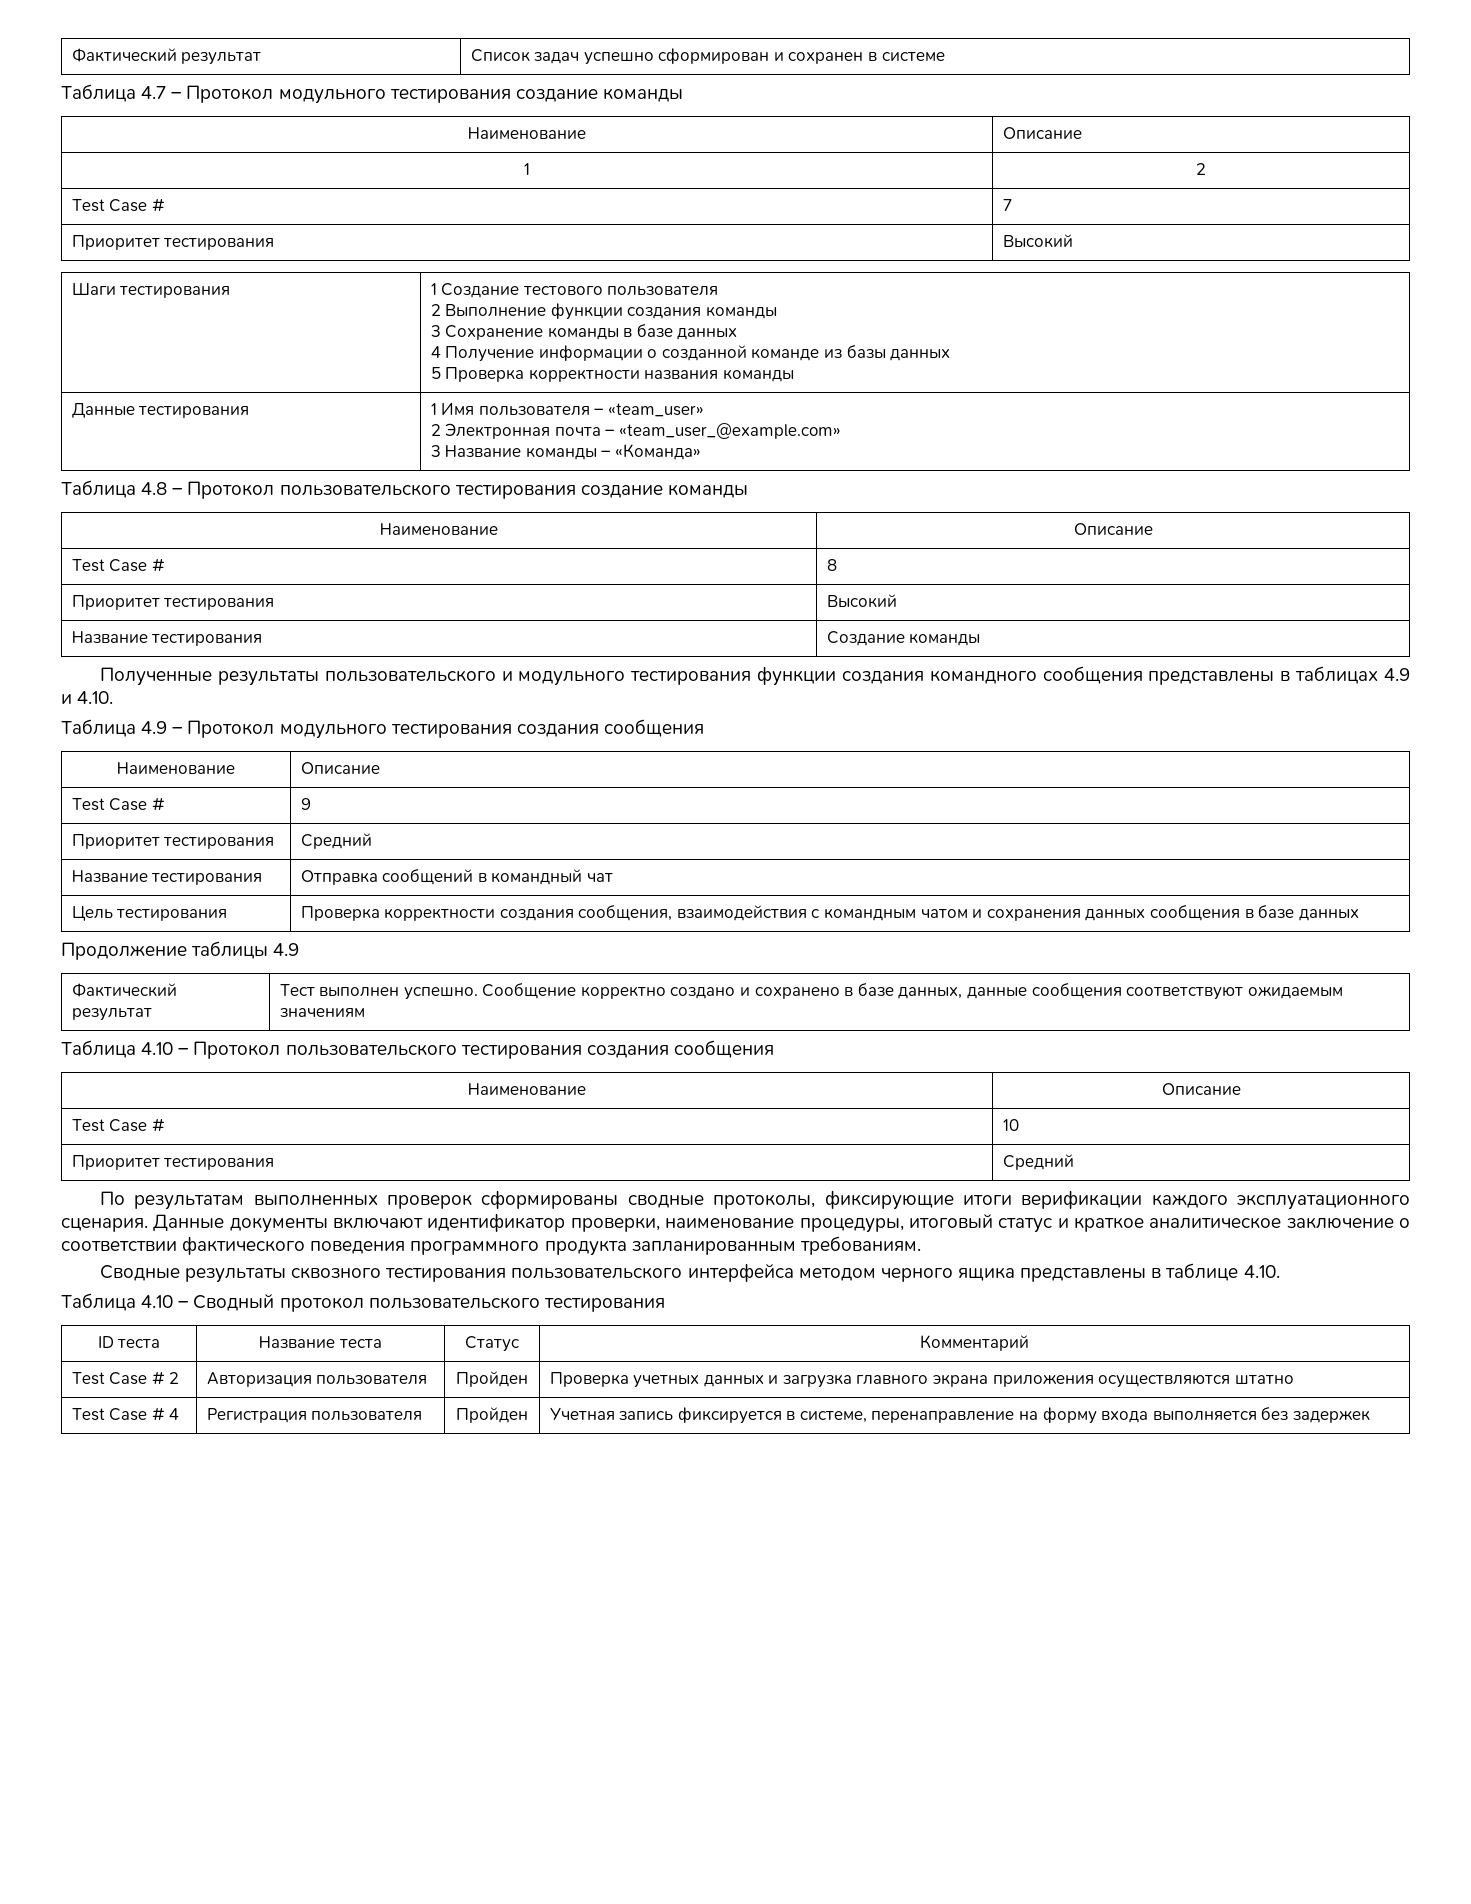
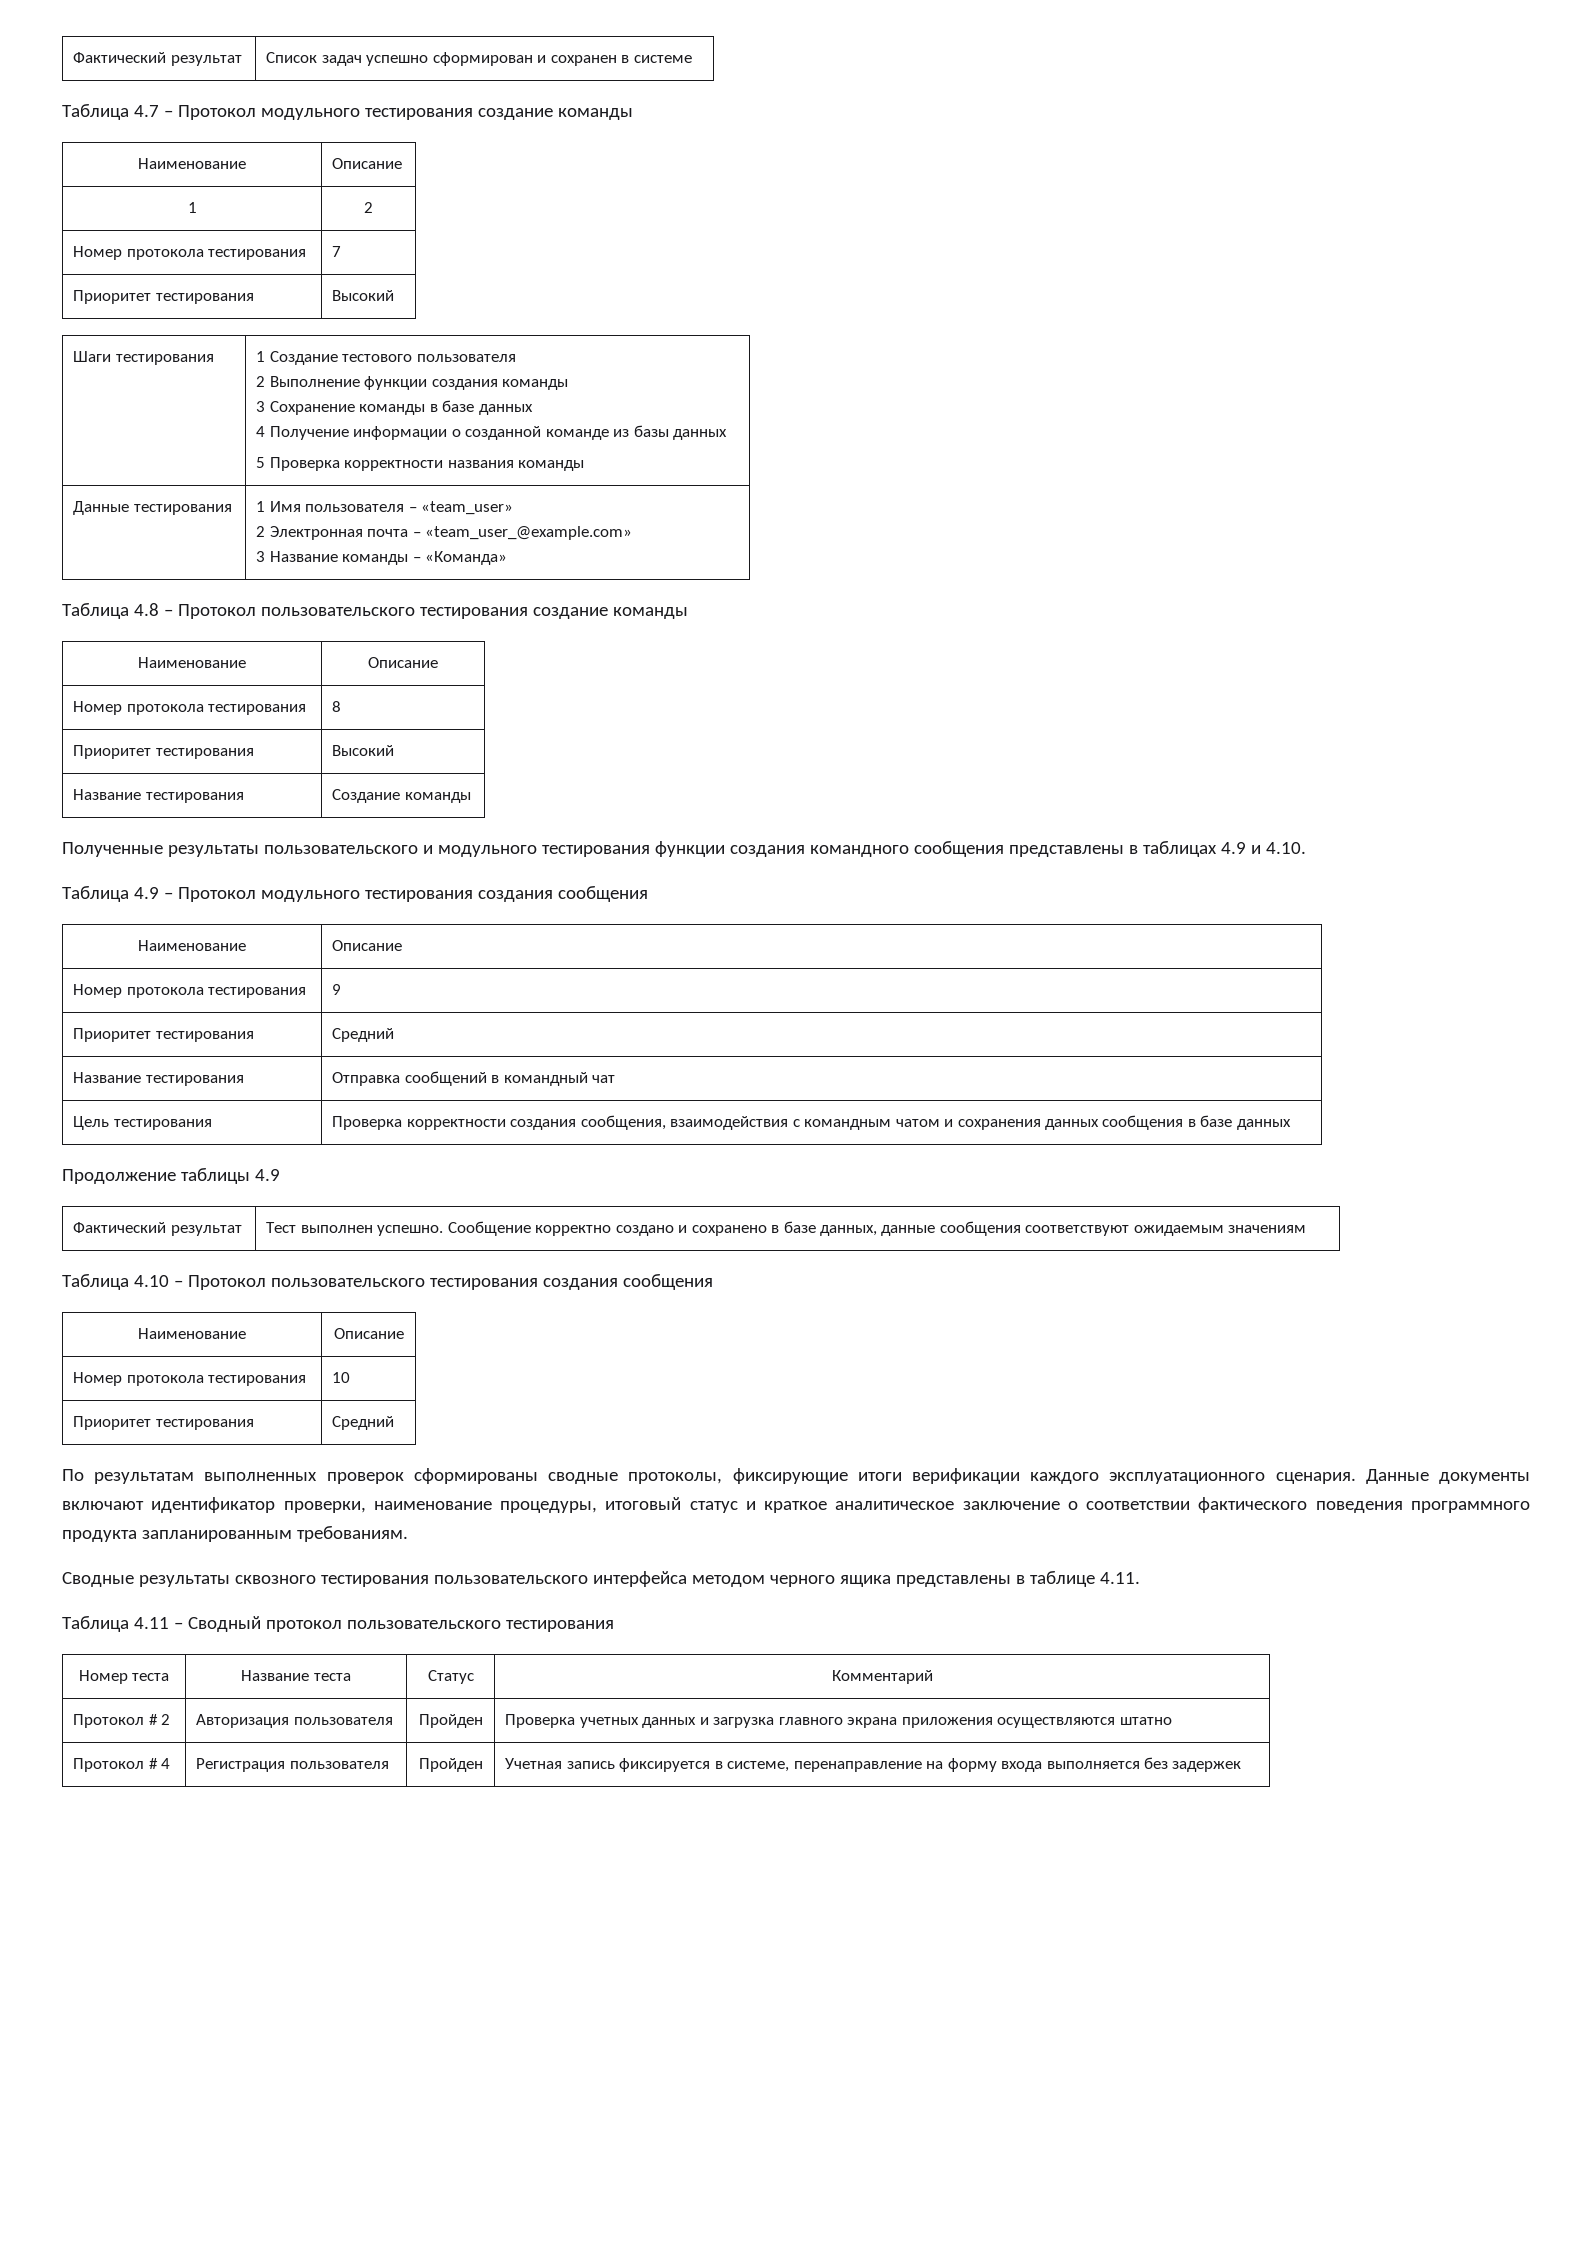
- Test Case # | 7
+ Номер протокола тестирования | 7
- Test Case # | 8
+ Номер протокола тестирования | 8
- Test Case # | 9
+ Номер протокола тестирования | 9
- Test Case # | 10
+ Номер протокола тестирования | 10
- Сводные результаты сквозного тестирования пользовательского интерфейса методом черного ящика представлены в таблице 4.10.
- Таблица 4.10 – Сводный протокол пользовательского тестирования
+ Сводные результаты сквозного тестирования пользовательского интерфейса методом черного ящика представлены в таблице 4.11.
+ Таблица 4.11 – Сводный протокол пользовательского тестирования
- ID теста | Название теста | Статус | Комментарий
+ Номер теста | Название теста | Статус | Комментарий
- Test Case # 2 | Авторизация пользователя | Пройден | Проверка учетных данных и загрузка главного экрана приложения осуществляются штатно
+ Протокол # 2 | Авторизация пользователя | Пройден | Проверка учетных данных и загрузка главного экрана приложения осуществляются штатно
- Test Case # 4 | Регистрация пользователя | Пройден | Учетная запись фиксируется в системе, перенаправление на форму входа выполняется без задержек
+ Протокол # 4 | Регистрация пользователя | Пройден | Учетная запись фиксируется в системе, перенаправление на форму входа выполняется без задержек

